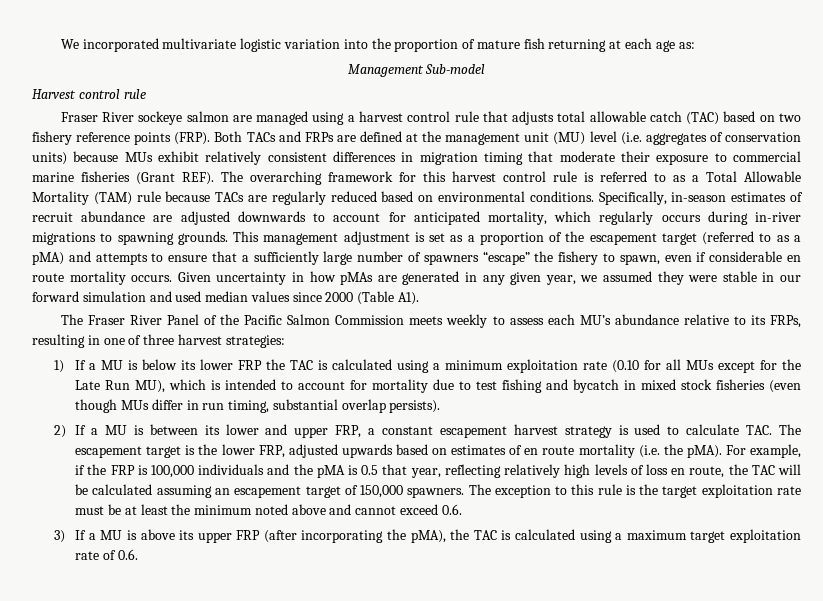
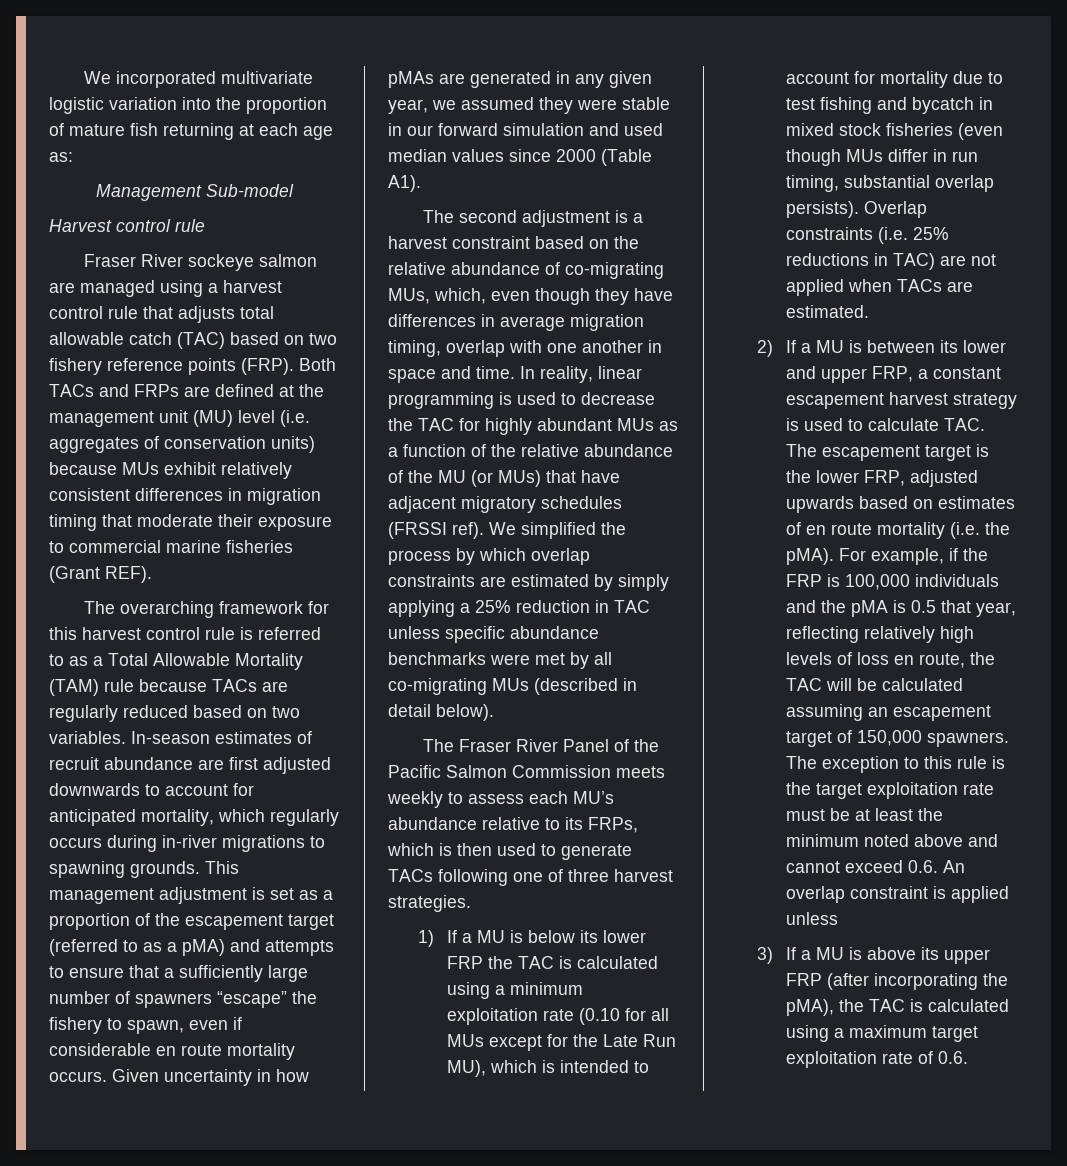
- Both TACs and FRPs are defined at the management unit (MU) level (i.e. aggregates of conservation units) because MUs exhibit relatively consistent differences in migration timing that moderate their exposure to commercial marine fisheries (Grant REF). The overarching framework for this harvest control rule is referred to as a Total Allowable Mortality (TAM) rule because TACs are regularly reduced based on environmental conditions. Specifically, in-season estimates of recruit abundance are adjusted downwards to account for anticipated mortality, which regularly occurs during in-river migrations to spawning grounds.
+ Both TACs and FRPs are defined at the management unit (MU) level (i.e. aggregates of conservation units) because MUs exhibit relatively consistent differences in migration timing that moderate their exposure to commercial marine fisheries (Grant REF).
+ The overarching framework for this harvest control rule is referred to as a Total Allowable Mortality (TAM) rule because TACs are regularly reduced based on two variables. In-season estimates of recruit abundance are first adjusted downwards to account for anticipated mortality, which regularly occurs during in-river migrations to spawning grounds.
+ The second adjustment is a harvest constraint based on the relative abundance of co-migrating MUs, which, even though they have differences in average migration timing, overlap with one another in space and time. In reality, linear programming is used to decrease the TAC for highly abundant MUs as a function of the relative abundance of the MU (or MUs) that have adjacent migratory schedules (FRSSI ref). We simplified the process by which overlap constraints are estimated by simply applying a 25% reduction in TAC unless specific abundance benchmarks were met by all co-migrating MUs (described in detail below).
- The Fraser River Panel of the Pacific Salmon Commission meets weekly to assess each MU’s abundance relative to its FRPs, resulting in one of three harvest strategies:
+ The Fraser River Panel of the Pacific Salmon Commission meets weekly to assess each MU’s abundance relative to its FRPs, which is then used to generate TACs following one of three harvest strategies.
+ Overlap constraints (i.e. 25% reductions in TAC) are not applied when TACs are estimated.
- The exception to this rule is the target exploitation rate must be at least the minimum noted above and cannot exceed 0.6.
+ The exception to this rule is the target exploitation rate must be at least the minimum noted above and cannot exceed 0.6. An overlap constraint is applied unless

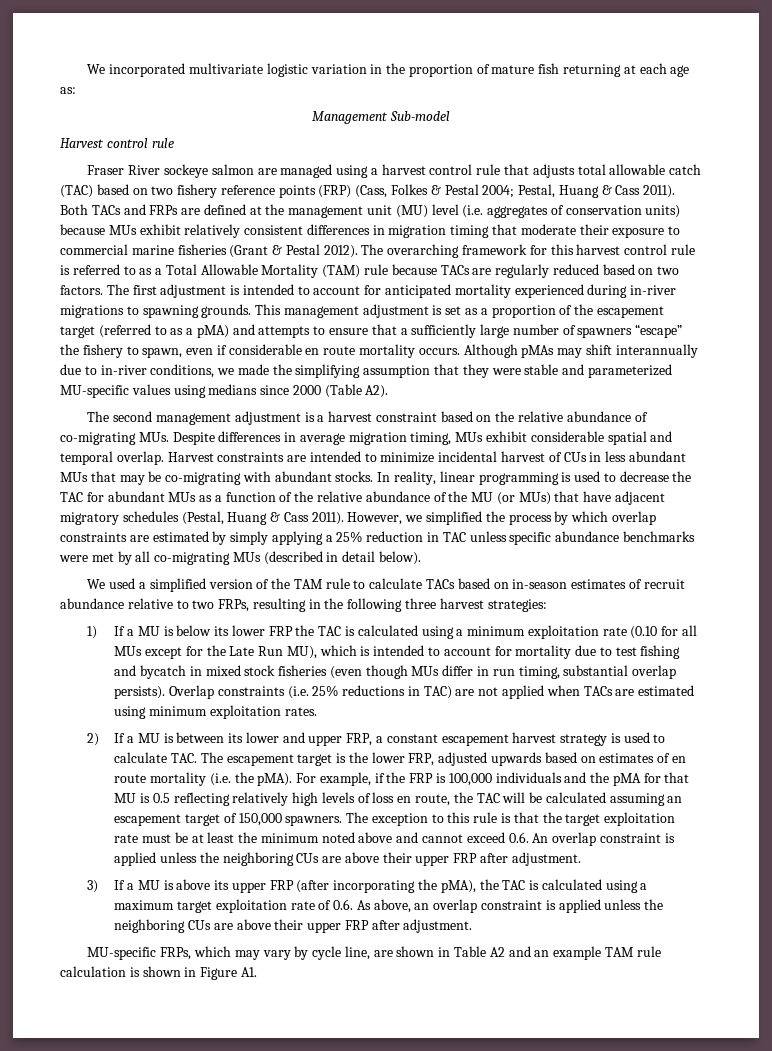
- We incorporated multivariate logistic variation into the proportion of mature fish returning at each age as:
+ We incorporated multivariate logistic variation in the proportion of mature fish returning at each age as:
- Fraser River sockeye salmon are managed using a harvest control rule that adjusts total allowable catch (TAC) based on two fishery reference points (FRP).
+ Fraser River sockeye salmon are managed using a harvest control rule that adjusts total allowable catch (TAC) based on two fishery reference points (FRP) (Cass, Folkes & Pestal 2004; Pestal, Huang & Cass 2011).
- Both TACs and FRPs are defined at the management unit (MU) level (i.e. aggregates of conservation units) because MUs exhibit relatively consistent differences in migration timing that moderate their exposure to commercial marine fisheries (Grant REF).
- The overarching framework for this harvest control rule is referred to as a Total Allowable Mortality (TAM) rule because TACs are regularly reduced based on two variables. In-season estimates of recruit abundance are first adjusted downwards to account for anticipated mortality, which regularly occurs during in-river migrations to spawning grounds.
+ Both TACs and FRPs are defined at the management unit (MU) level (i.e. aggregates of conservation units) because MUs exhibit relatively consistent differences in migration timing that moderate their exposure to commercial marine fisheries (Grant & Pestal 2012). The overarching framework for this harvest control rule is referred to as a Total Allowable Mortality (TAM) rule because TACs are regularly reduced based on two factors. The first adjustment is intended to account for anticipated mortality experienced during in-river migrations to spawning grounds.
- Given uncertainty in how pMAs are generated in any given year, we assumed they were stable in our forward simulation and used median values since 2000 (Table A1).
+ Although pMAs may shift interannually due to in-river conditions, we made the simplifying assumption that they were stable and parameterized MU-specific values using medians since 2000 (Table A2).
- The second adjustment is a harvest constraint based on the relative abundance of co-migrating MUs, which, even though they have differences in average migration timing, overlap with one another in space and time.
+ The second management adjustment is a harvest constraint based on the relative abundance of co-migrating MUs. Despite differences in average migration timing, MUs exhibit considerable spatial and temporal overlap. Harvest constraints are intended to minimize incidental harvest of CUs in less abundant MUs that may be co-migrating with abundant stocks.
- In reality, linear programming is used to decrease the TAC for highly abundant MUs as a function of the relative abundance of the MU (or MUs) that have adjacent migratory schedules (FRSSI ref). We simplified the process by which overlap constraints are estimated by simply applying a 25% reduction in TAC unless specific abundance benchmarks were met by all co-migrating MUs (described in detail below).
+ In reality, linear programming is used to decrease the TAC for abundant MUs as a function of the relative abundance of the MU (or MUs) that have adjacent migratory schedules (Pestal, Huang & Cass 2011). However, we simplified the process by which overlap constraints are estimated by simply applying a 25% reduction in TAC unless specific abundance benchmarks were met by all co-migrating MUs (described in detail below).
- The Fraser River Panel of the Pacific Salmon Commission meets weekly to assess each MU’s abundance relative to its FRPs, which is then used to generate TACs following one of three harvest strategies.
+ We used a simplified version of the TAM rule to calculate TACs based on in-season estimates of recruit abundance relative to two FRPs, resulting in the following three harvest strategies:
- Overlap constraints (i.e. 25% reductions in TAC) are not applied when TACs are estimated.
+ Overlap constraints (i.e. 25% reductions in TAC) are not applied when TACs are estimated using minimum exploitation rates.
- For example, if the FRP is 100,000 individuals and the pMA is 0.5 that year, reflecting relatively high levels of loss en route, the TAC will be calculated assuming an escapement target of 150,000 spawners.
+ For example, if the FRP is 100,000 individuals and the pMA for that MU is 0.5 reflecting relatively high levels of loss en route, the TAC will be calculated assuming an escapement target of 150,000 spawners.
- The exception to this rule is the target exploitation rate must be at least the minimum noted above and cannot exceed 0.6. An overlap constraint is applied unless
+ The exception to this rule is that the target exploitation rate must be at least the minimum noted above and cannot exceed 0.6. An overlap constraint is applied unless the neighboring CUs are above their upper FRP after adjustment.
- 3) If a MU is above its upper FRP (after incorporating the pMA), the TAC is calculated using a maximum target exploitation rate of 0.6.
+ 3) If a MU is above its upper FRP (after incorporating the pMA), the TAC is calculated using a maximum target exploitation rate of 0.6. As above, an overlap constraint is applied unless the neighboring CUs are above their upper FRP after adjustment.
+ MU-specific FRPs, which may vary by cycle line, are shown in Table A2 and an example TAM rule calculation is shown in Figure A1.

